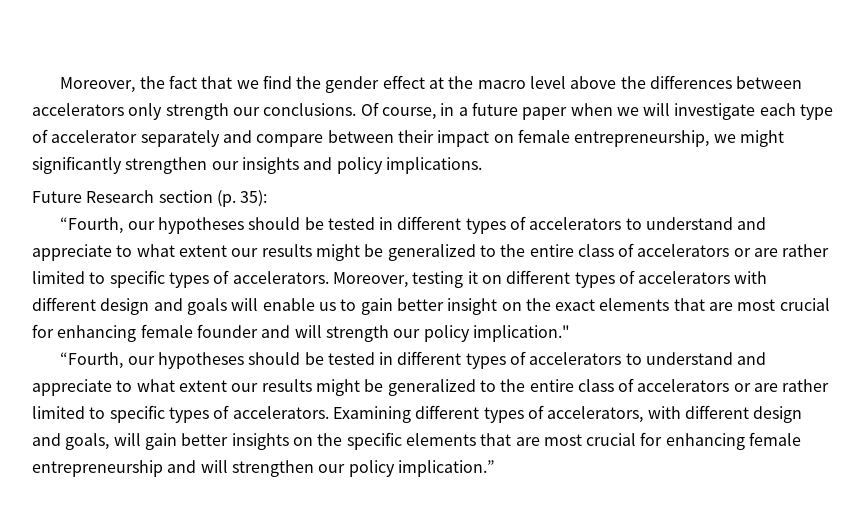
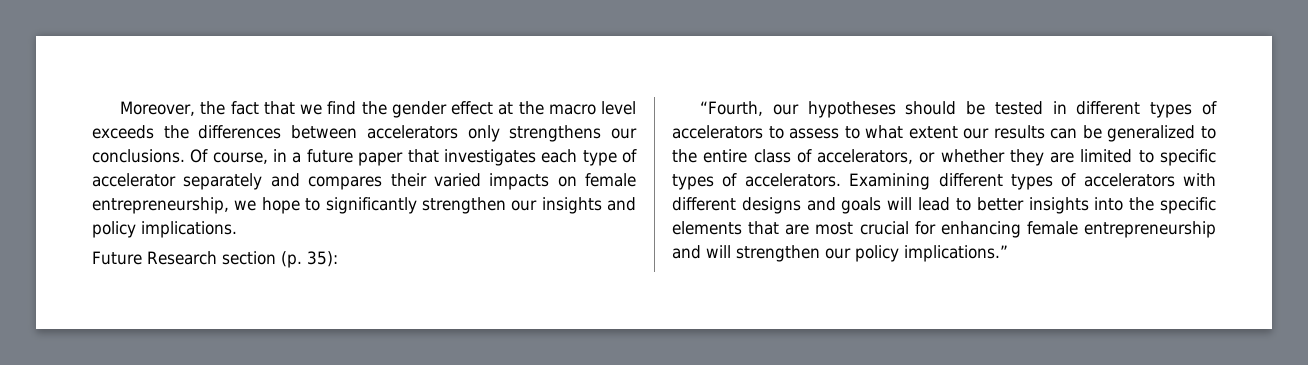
- Moreover, the fact that we find the gender effect at the macro level above the differences between accelerators only strength our conclusions.
+ Moreover, the fact that we find the gender effect at the macro level exceeds the differences between accelerators only strengthens our conclusions.
- Of course, in a future paper when we will investigate each type of accelerator separately and compare between their impact on female entrepreneurship, we might significantly strengthen our insights and policy implications.
+ Of course, in a future paper that investigates each type of accelerator separately and compares their varied impacts on female entrepreneurship, we hope to significantly strengthen our insights and policy implications.
- “Fourth, our hypotheses should be tested in different types of accelerators to understand and appreciate to what extent our results might be generalized to the entire class of accelerators or are rather limited to specific types of accelerators. Moreover, testing it on different types of accelerators with different design and goals will enable us to gain better insight on the exact elements that are most crucial for enhancing female founder and will strength our policy implication."
- “Fourth, our hypotheses should be tested in different types of accelerators to understand and appreciate to what extent our results might be generalized to the entire class of accelerators or are rather limited to specific types of accelerators.
+ “Fourth, our hypotheses should be tested in different types of accelerators to assess to what extent our results can be generalized to the entire class of accelerators, or whether they are limited to specific types of accelerators.
- Examining different types of accelerators, with different design and goals, will gain better insights on the specific elements that are most crucial for enhancing female entrepreneurship and will strengthen our policy implication.”
+ Examining different types of accelerators with different designs and goals will lead to better insights into the specific elements that are most crucial for enhancing female entrepreneurship and will strengthen our policy implications.”

